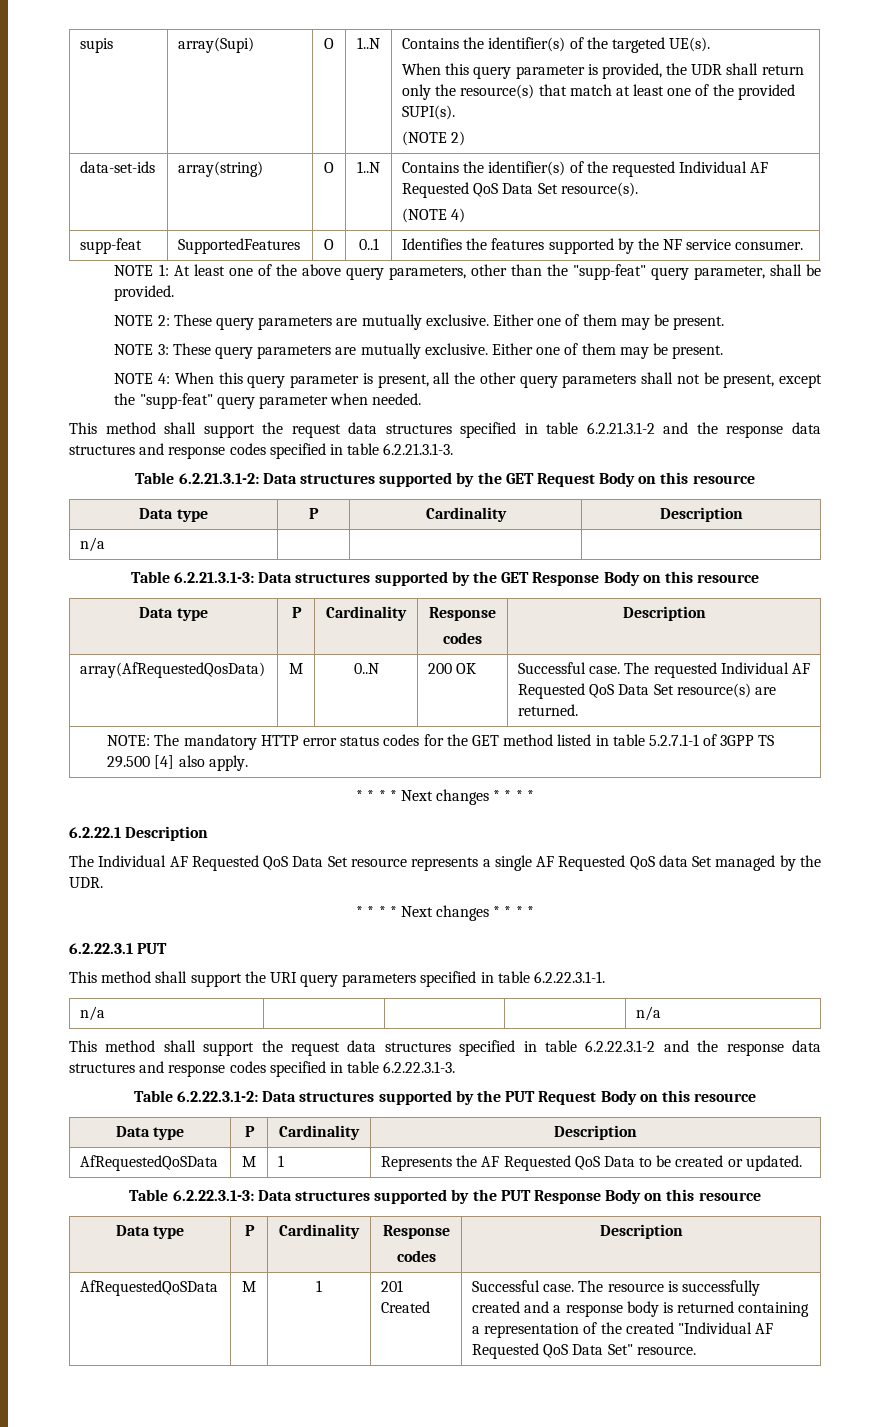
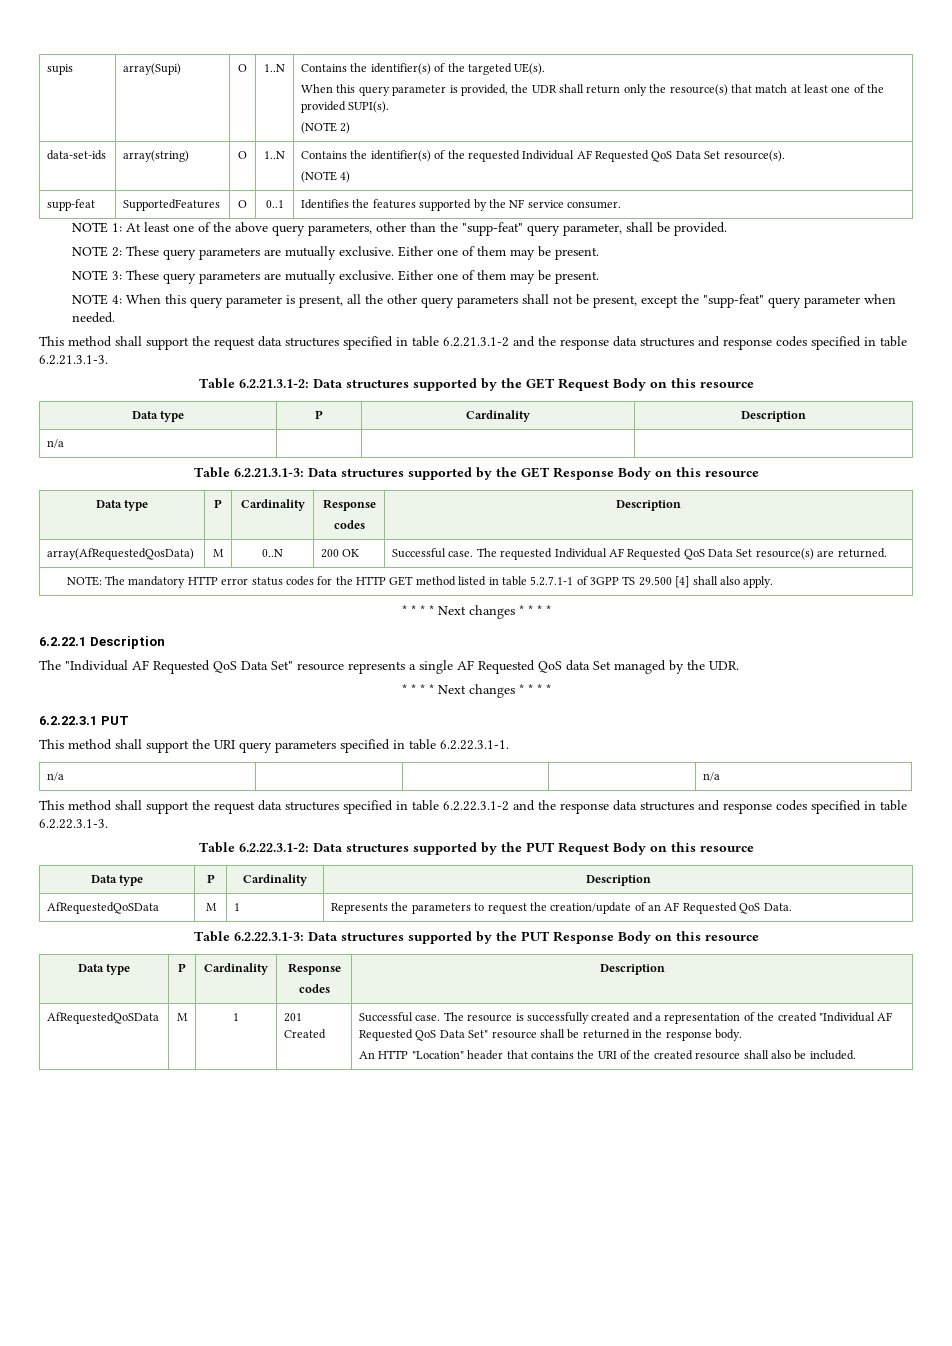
- NOTE: The mandatory HTTP error status codes for the GET method listed in table 5.2.7.1-1 of 3GPP TS 29.500 [4] also apply.
+ NOTE: The mandatory HTTP error status codes for the HTTP GET method listed in table 5.2.7.1-1 of 3GPP TS 29.500 [4] shall also apply.
- The Individual AF Requested QoS Data Set resource represents a single AF Requested QoS data Set managed by the UDR.
+ The "Individual AF Requested QoS Data Set" resource represents a single AF Requested QoS data Set managed by the UDR.
- AfRequestedQoSData | M | 1 | Represents the AF Requested QoS Data to be created or updated.
+ AfRequestedQoSData | M | 1 | Represents the parameters to request the creation/update of an AF Requested QoS Data.
- The resource is successfully created and a response body is returned containing a representation of the created "Individual AF Requested QoS Data Set" resource.
+ The resource is successfully created and a representation of the created "Individual AF Requested QoS Data Set" resource shall be returned in the response body.
+ An HTTP "Location" header that contains the URI of the created resource shall also be included.

